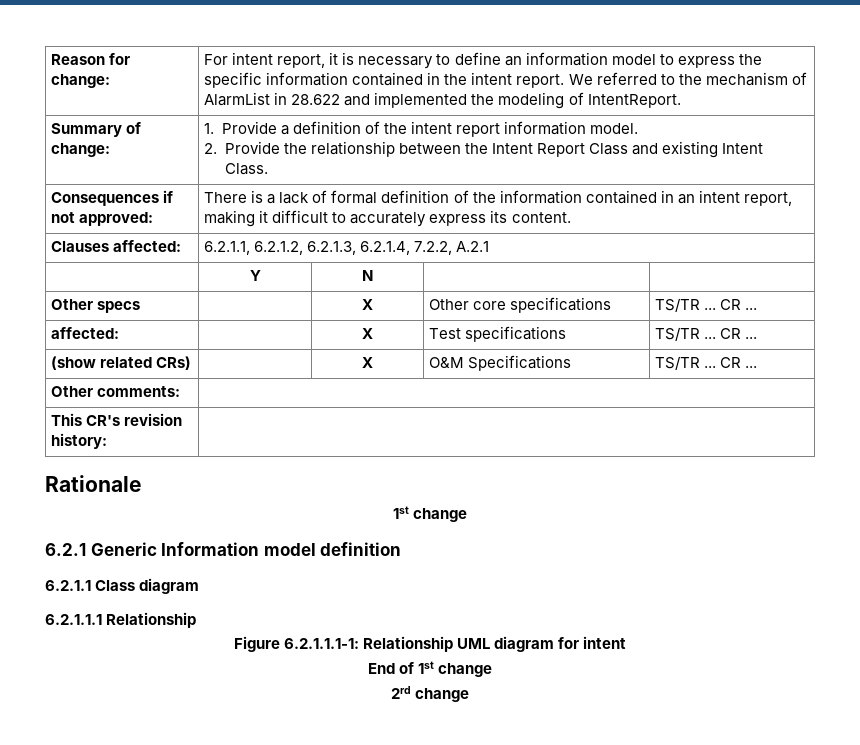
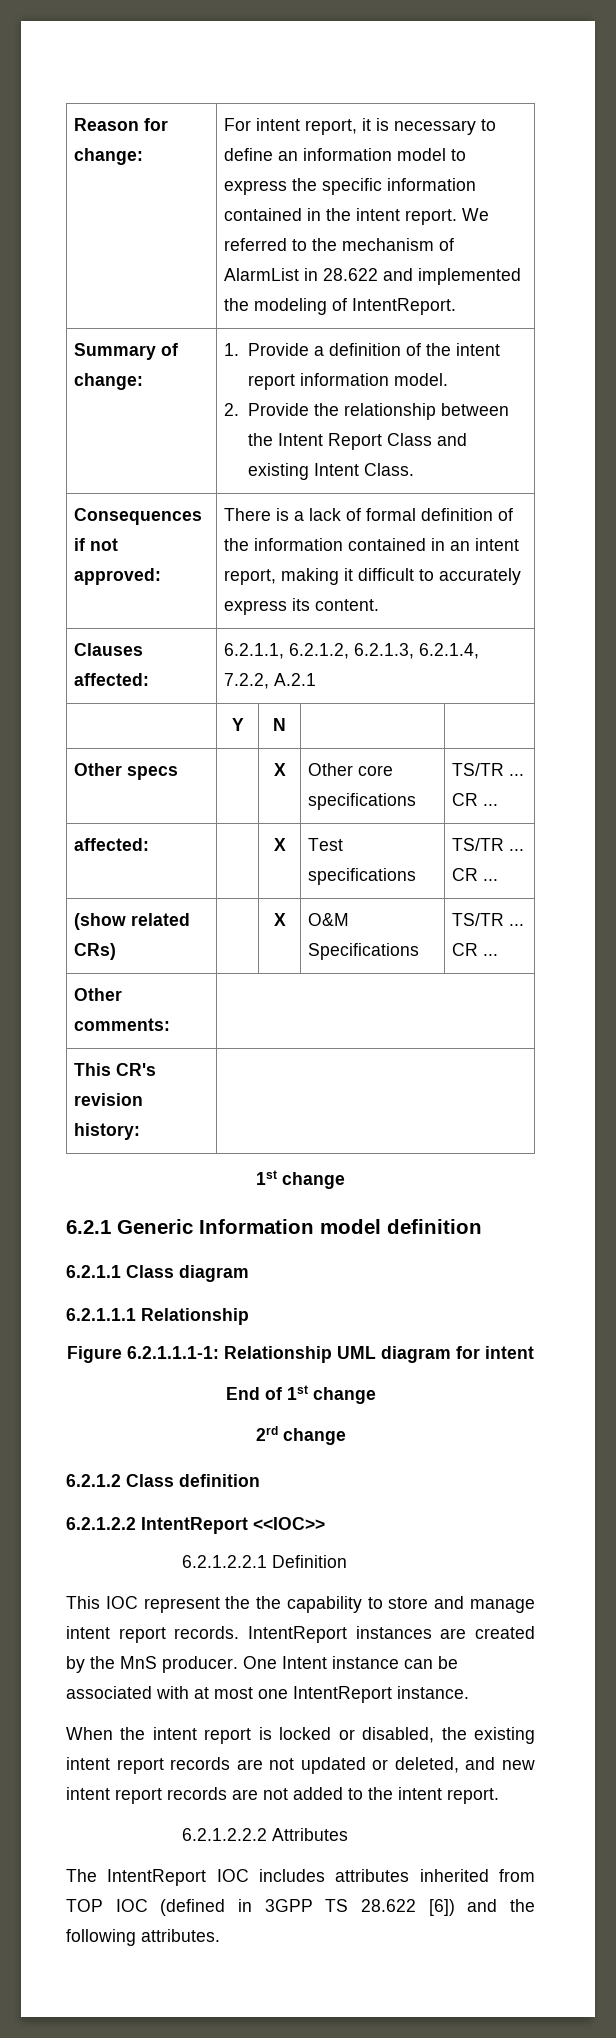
- Rationale
+ 6.2.1.2 Class definition
+ 6.2.1.2.2 IntentReport <<IOC>>
+ 6.2.1.2.2.1 Definition
+ This IOC represent the the capability to store and manage intent report records. IntentReport instances are created by the MnS producer. One Intent instance can be associated with at most one IntentReport instance.
+ When the intent report is locked or disabled, the existing intent report records are not updated or deleted, and new intent report records are not added to the intent report.
+ 6.2.1.2.2.2 Attributes
+ The IntentReport IOC includes attributes inherited from TOP IOC (defined in 3GPP TS 28.622 [6]) and the following attributes.

